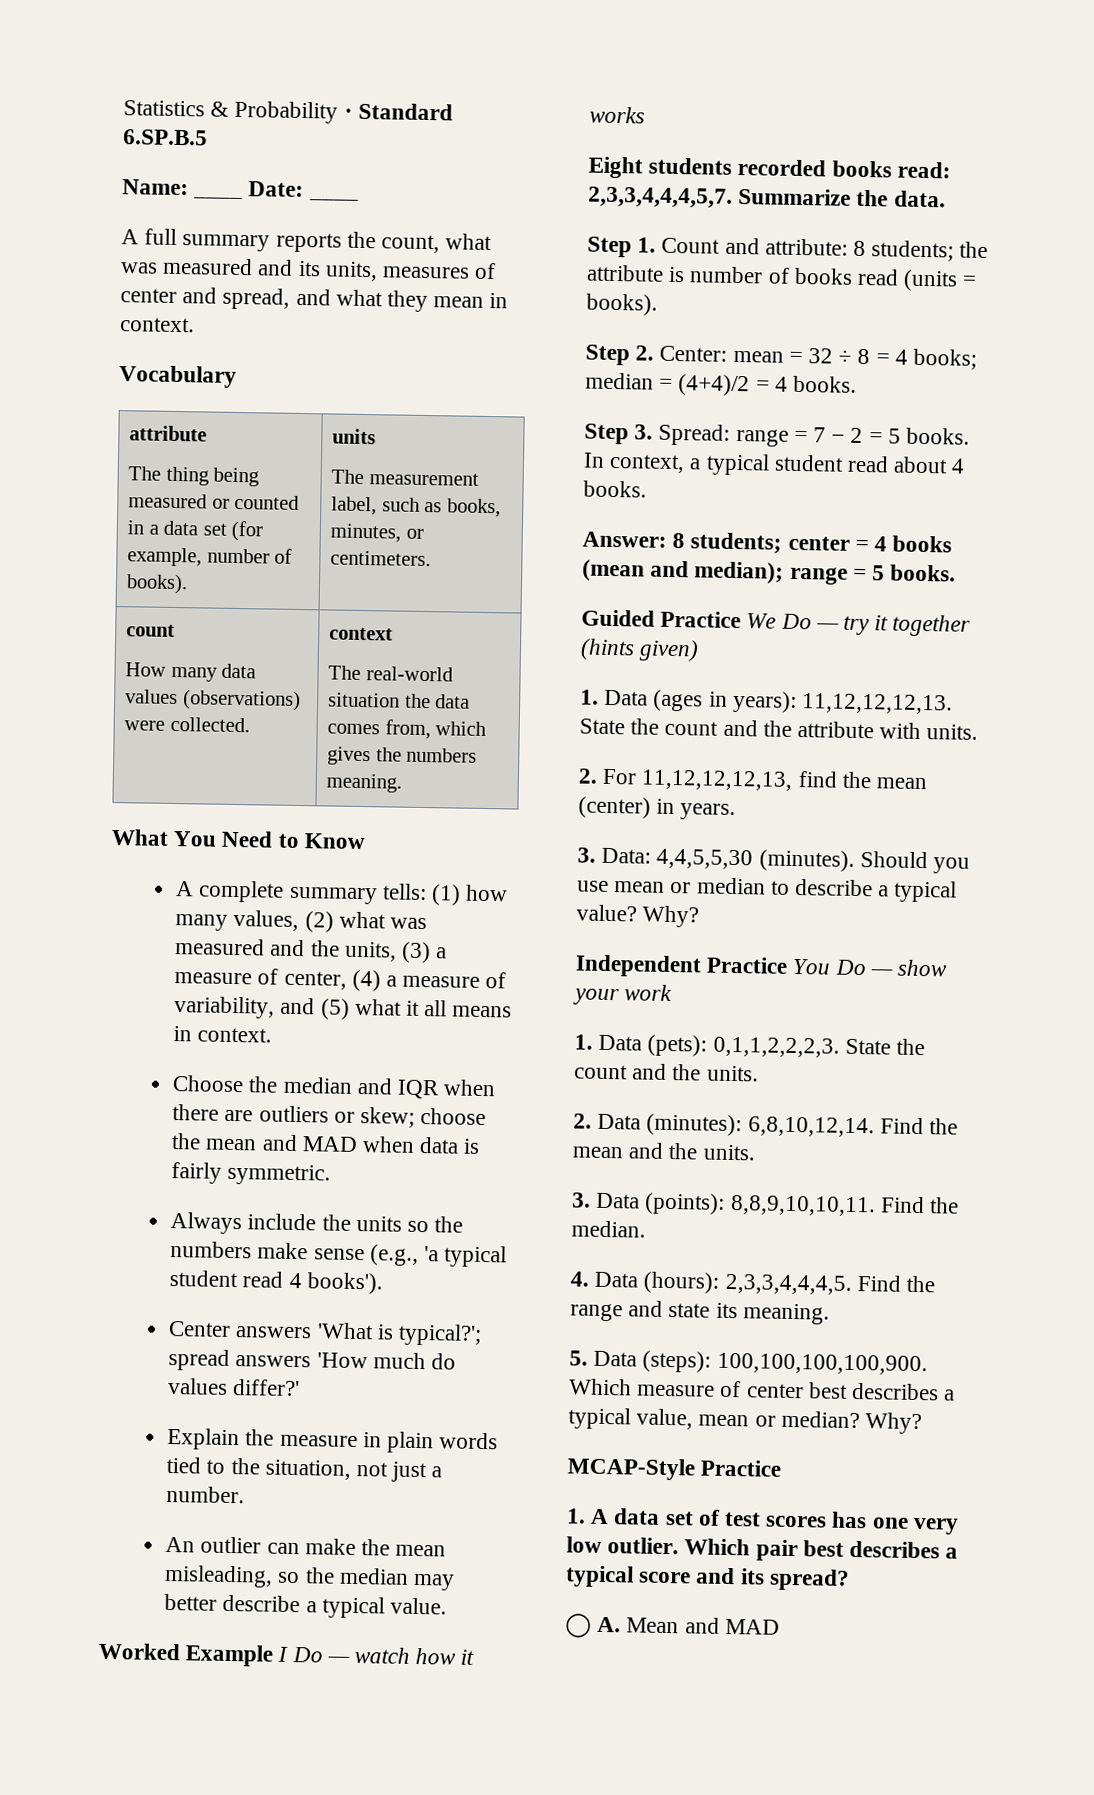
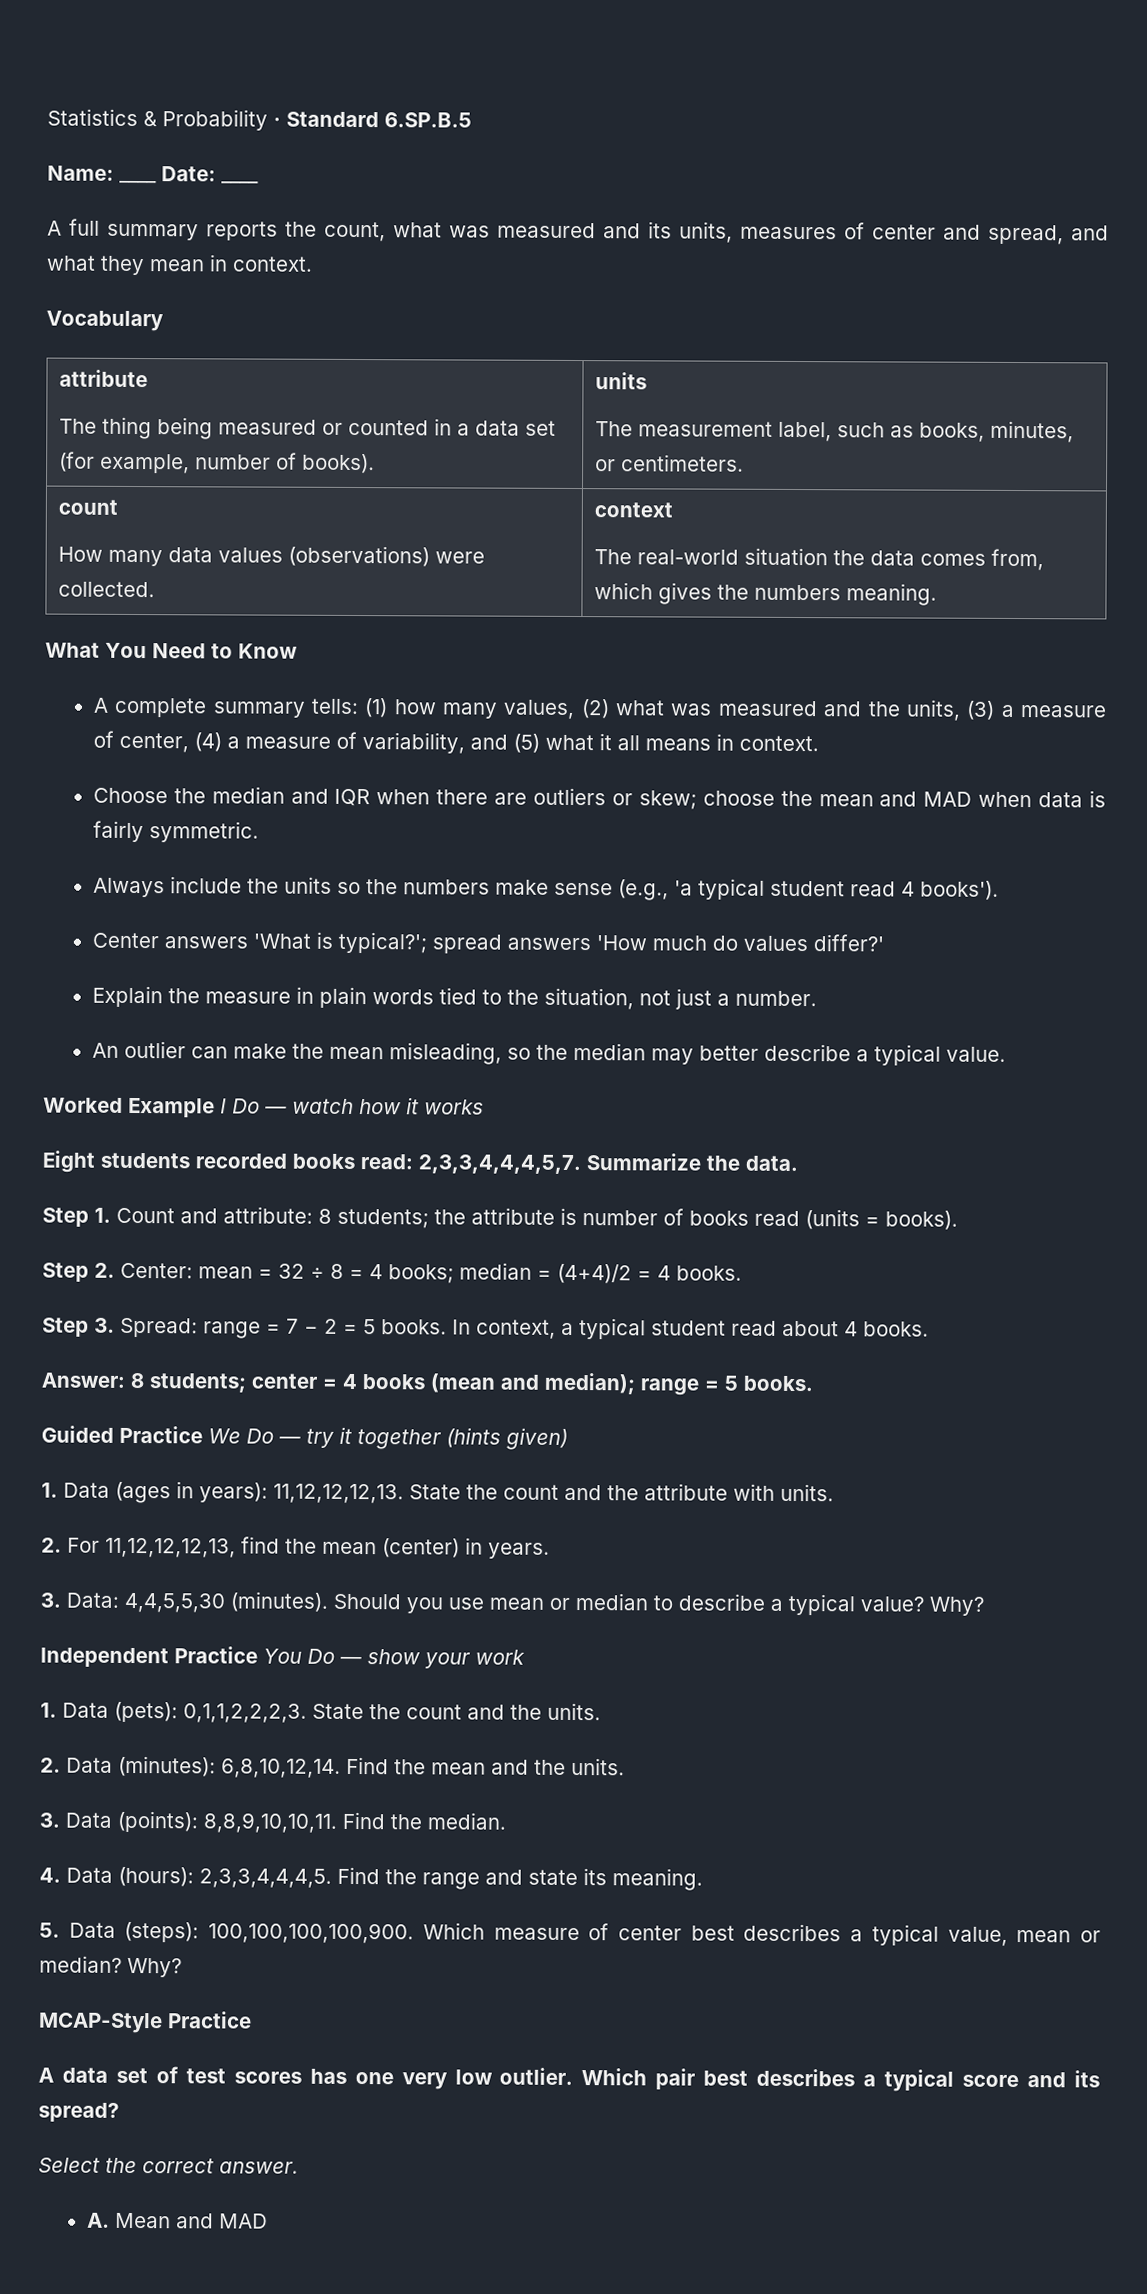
- 1. A data set of test scores has one very low outlier.
+ A data set of test scores has one very low outlier.
- ◯ A. Mean and MAD
+ Select the correct answer.
+ A. Mean and MAD

